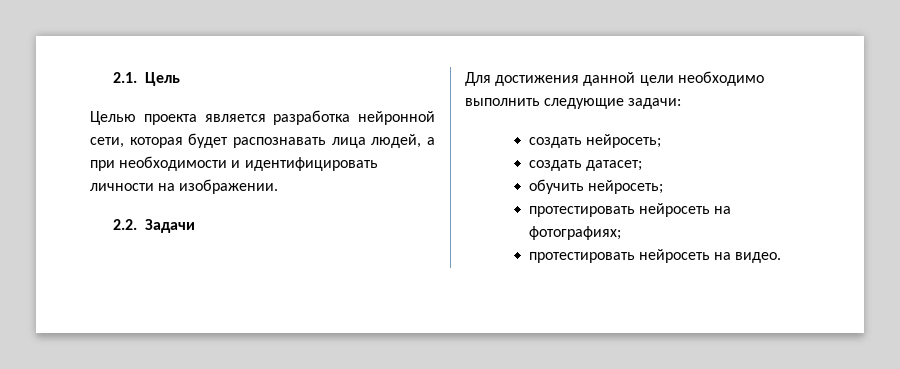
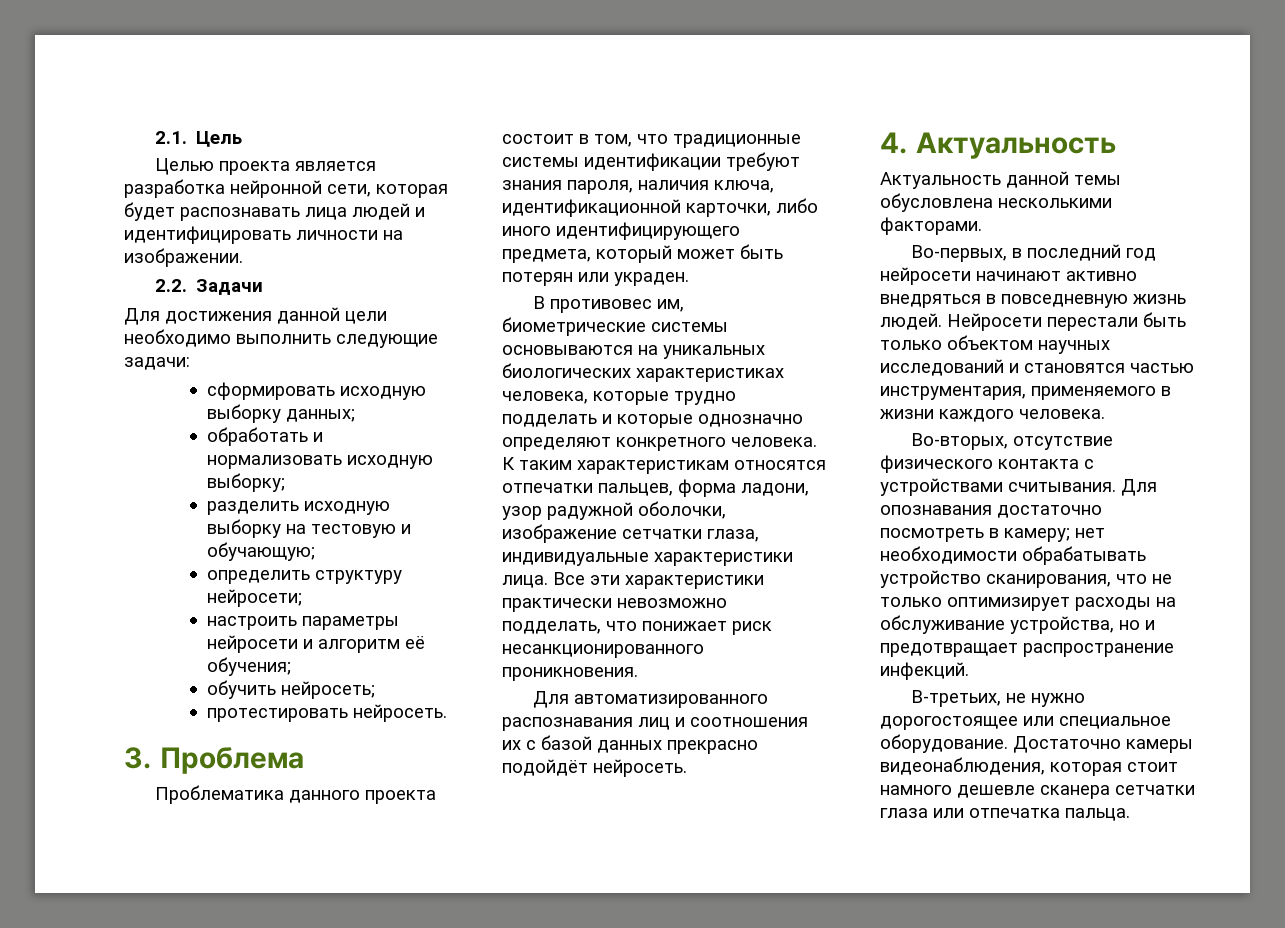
- Целью проекта является разработка нейронной сети, которая будет распознавать лица людей, а при необходимости и идентифицировать личности на изображении.
+ Целью проекта является разработка нейронной сети, которая будет распознавать лица людей и идентифицировать личности на изображении.
- создать нейросеть;
- создать датасет;
+ сформировать исходную выборку данных;
+ обработать и нормализовать исходную выборку;
+ разделить исходную выборку на тестовую и обучающую;
+ определить структуру нейросети;
+ настроить параметры нейросети и алгоритм её обучения;
  обучить нейросеть;
- протестировать нейросеть на фотографиях;
- протестировать нейросеть на видео.
+ протестировать нейросеть.
+ 3. Проблема
+ Проблематика данного проекта состоит в том, что традиционные системы идентификации требуют знания пароля, наличия ключа, идентификационной карточки, либо иного идентифицирующего предмета, который может быть потерян или украден.
+ В противовес им, биометрические системы основываются на уникальных биологических характеристиках человека, которые трудно подделать и которые однозначно определяют конкретного человека. К таким характеристикам относятся отпечатки пальцев, форма ладони, узор радужной оболочки, изображение сетчатки глаза, индивидуальные характеристики лица. Все эти характеристики практически невозможно подделать, что понижает риск несанкционированного проникновения.
+ Для автоматизированного распознавания лиц и соотношения их с базой данных прекрасно подойдёт нейросеть.
+ 4. Актуальность
+ Актуальность данной темы обусловлена несколькими факторами.
+ Во-первых, в последний год нейросети начинают активно внедряться в повседневную жизнь людей. Нейросети перестали быть только объектом научных исследований и становятся частью инструментария, применяемого в жизни каждого человека.
+ Во-вторых, отсутствие физического контакта с устройствами считывания. Для опознавания достаточно посмотреть в камеру; нет необходимости обрабатывать устройство сканирования, что не только оптимизирует расходы на обслуживание устройства, но и предотвращает распространение инфекций.
+ В-третьих, не нужно дорогостоящее или специальное оборудование. Достаточно камеры видеонаблюдения, которая стоит намного дешевле сканера сетчатки глаза или отпечатка пальца.

